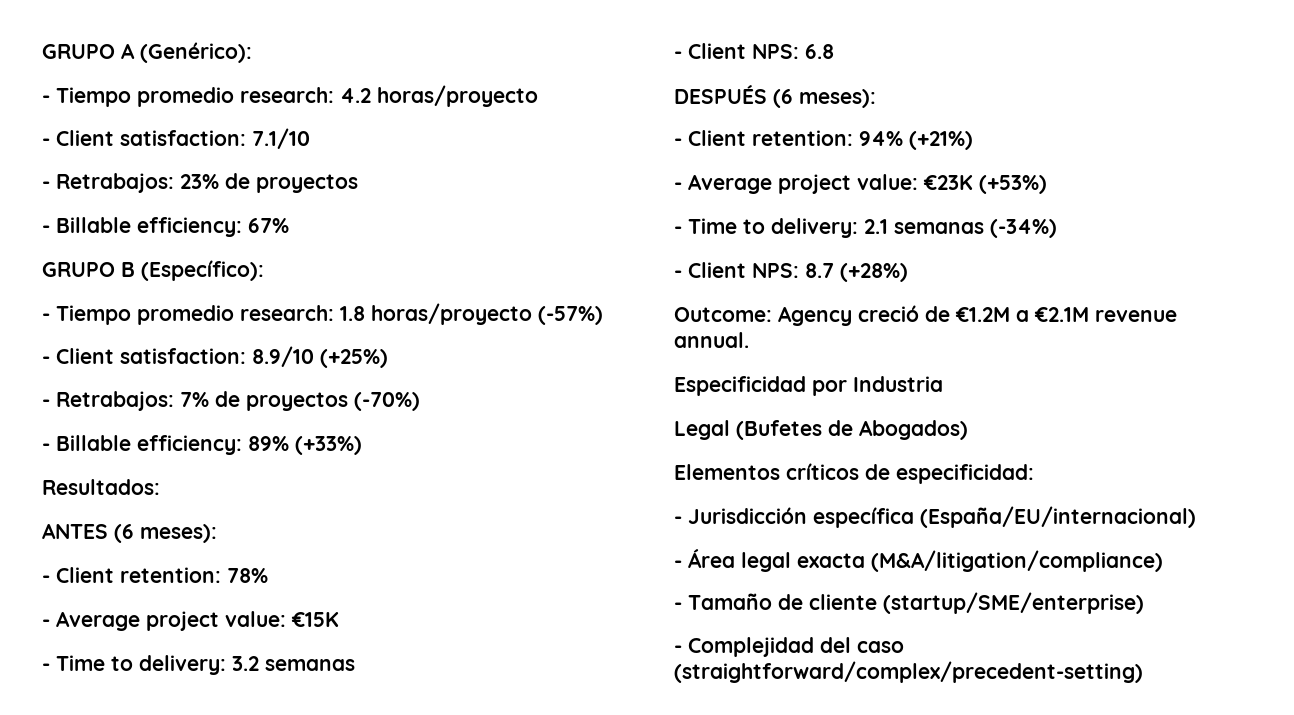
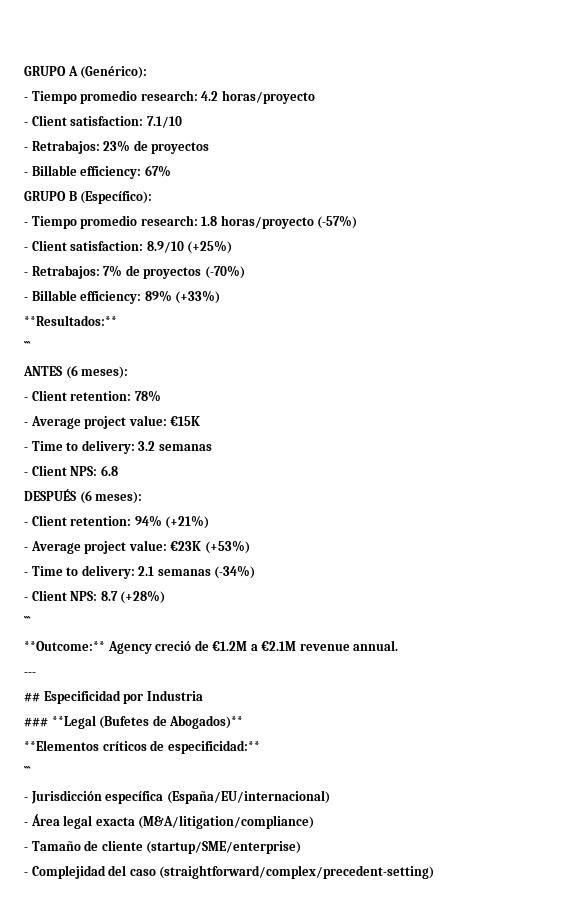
- Resultados:
+ **Resultados:**
+ ```
  - Client NPS: 8.7 (+28%)
- Outcome: Agency creció de €1.2M a €2.1M revenue annual.
+ ```
+ **Outcome:** Agency creció de €1.2M a €2.1M revenue annual.
- Especificidad por Industria
+ ---
+ ## Especificidad por Industria
- Legal (Bufetes de Abogados)
- Elementos críticos de especificidad:
+ ### **Legal (Bufetes de Abogados)**
+ **Elementos críticos de especificidad:**
+ ```

